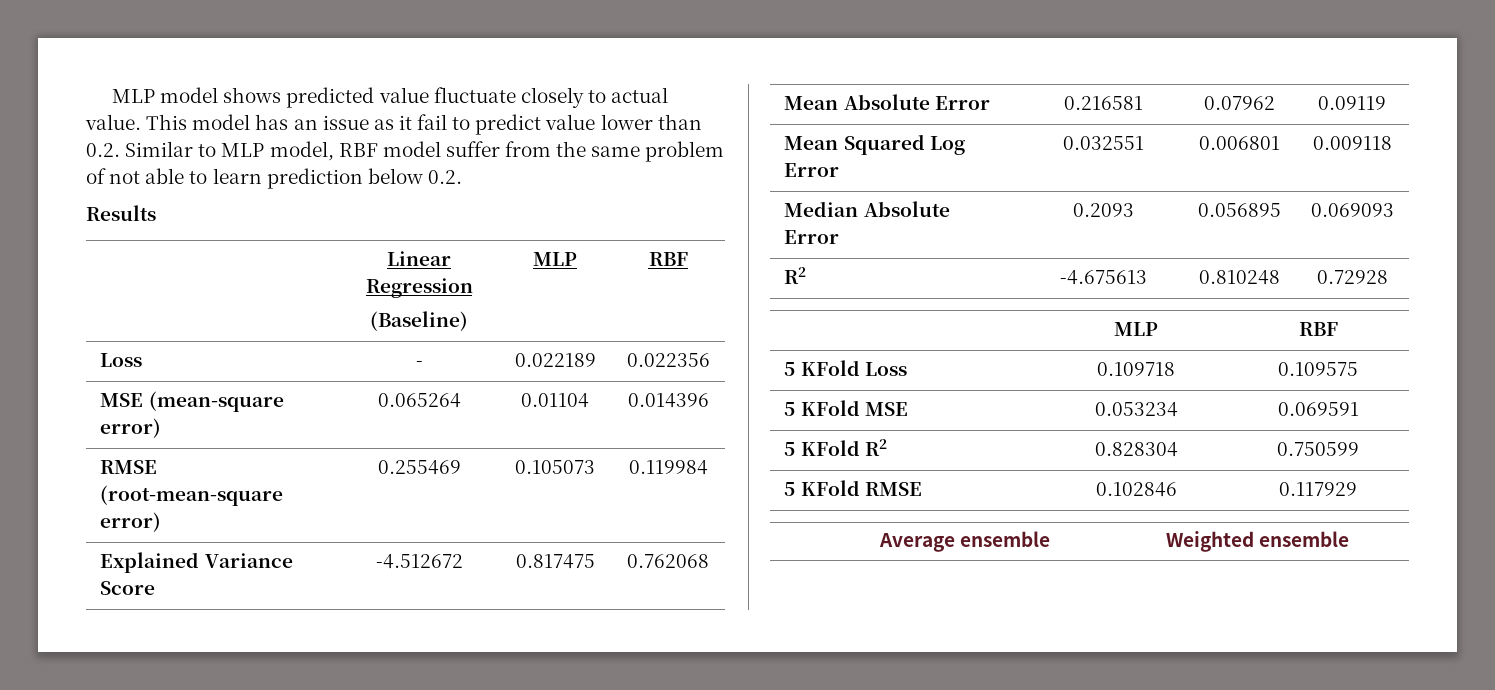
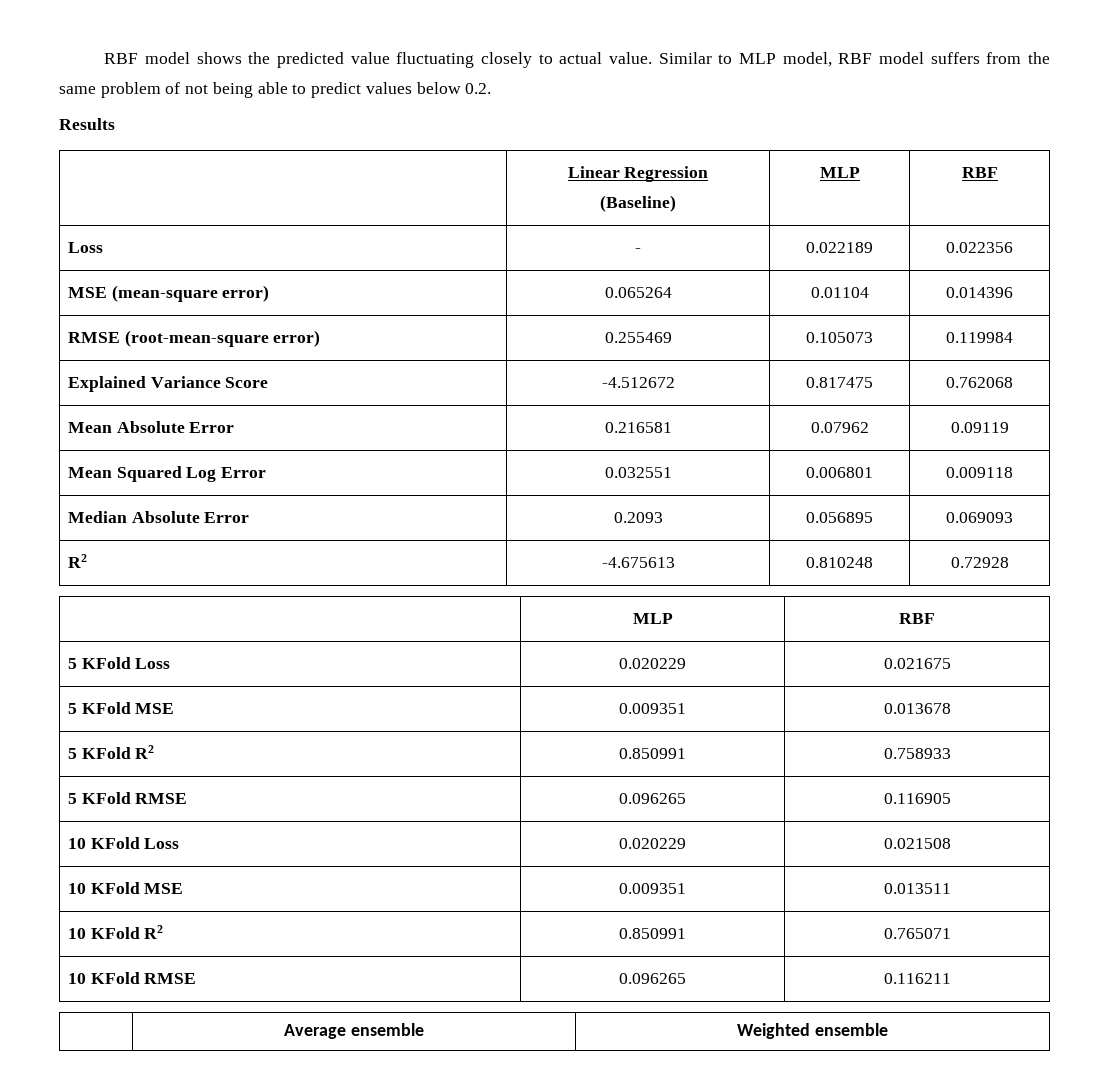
- MLP model shows predicted value fluctuate closely to actual value.
+ RBF model shows the predicted value fluctuating closely to actual value.
- This model has an issue as it fail to predict value lower than 0.2. Similar to MLP model, RBF model suffer from the same problem of not able to learn prediction below 0.2.
+ Similar to MLP model, RBF model suffers from the same problem of not being able to predict values below 0.2.
- 5 KFold Loss | 0.109718 | 0.109575
+ 5 KFold Loss | 0.020229 | 0.021675
- 5 KFold MSE | 0.053234 | 0.069591
+ 5 KFold MSE | 0.009351 | 0.013678
- 5 KFold R2 | 0.828304 | 0.750599
+ 5 KFold R2 | 0.850991 | 0.758933
- 5 KFold RMSE | 0.102846 | 0.117929
+ 5 KFold RMSE | 0.096265 | 0.116905
+ 10 KFold Loss | 0.020229 | 0.021508
+ 10 KFold MSE | 0.009351 | 0.013511
+ 10 KFold R2 | 0.850991 | 0.765071
+ 10 KFold RMSE | 0.096265 | 0.116211

